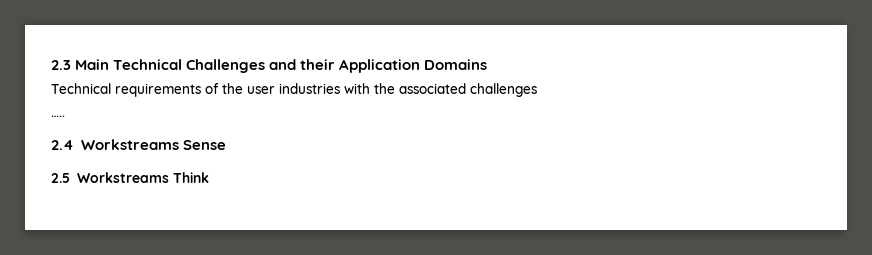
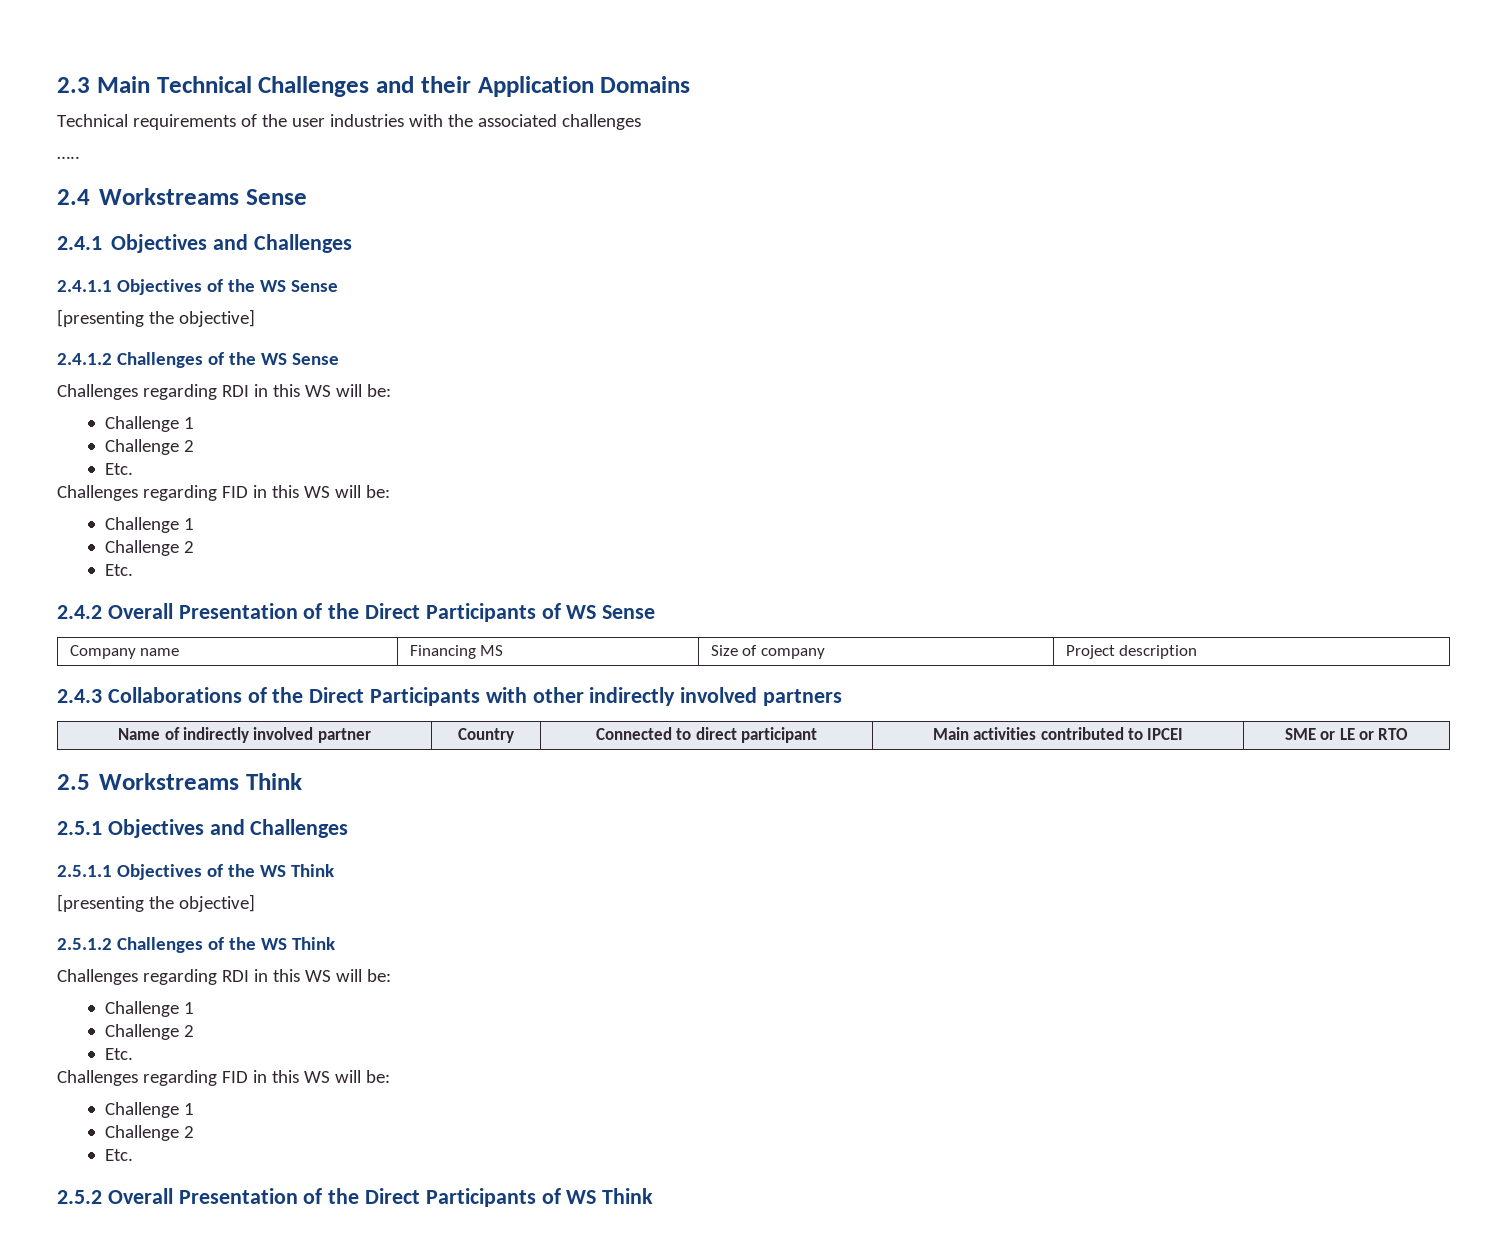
+ 2.4.1 Objectives and Challenges
+ 2.4.1.1 Objectives of the WS Sense
+ [presenting the objective]
+ 2.4.1.2 Challenges of the WS Sense
+ Challenges regarding RDI in this WS will be:
+ Challenge 1
+ Challenge 2
+ Etc.
+ Challenges regarding FID in this WS will be:
+ Challenge 1
+ Challenge 2
+ Etc.
+ 2.4.2 Overall Presentation of the Direct Participants of WS Sense
+ Company name | Financing MS | Size of company | Project description
+ 2.4.3 Collaborations of the Direct Participants with other indirectly involved partners
+ Name of indirectly involved partner | Country | Connected to direct participant | Main activities contributed to IPCEI | SME or LE or RTO
  2.5 Workstreams Think
+ 2.5.1 Objectives and Challenges
+ 2.5.1.1 Objectives of the WS Think
+ [presenting the objective]
+ 2.5.1.2 Challenges of the WS Think
+ Challenges regarding RDI in this WS will be:
+ Challenge 1
+ Challenge 2
+ Etc.
+ Challenges regarding FID in this WS will be:
+ Challenge 1
+ Challenge 2
+ Etc.
+ 2.5.2 Overall Presentation of the Direct Participants of WS Think

